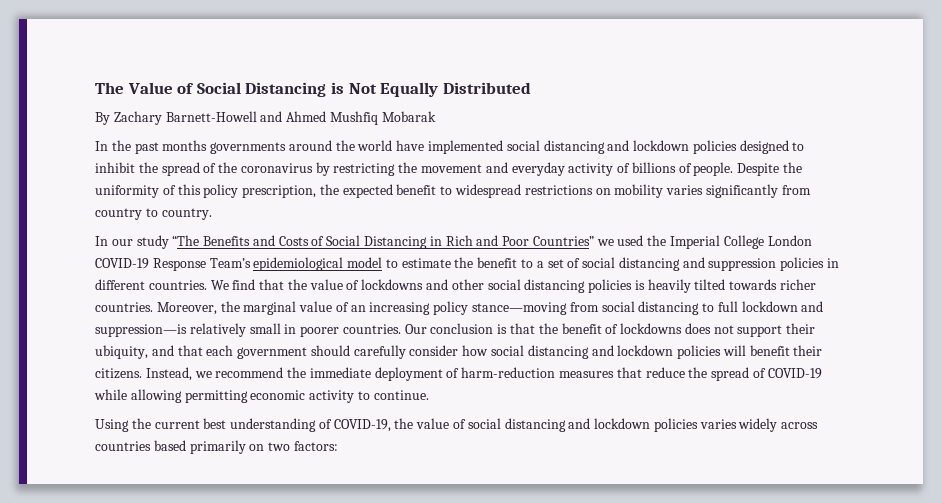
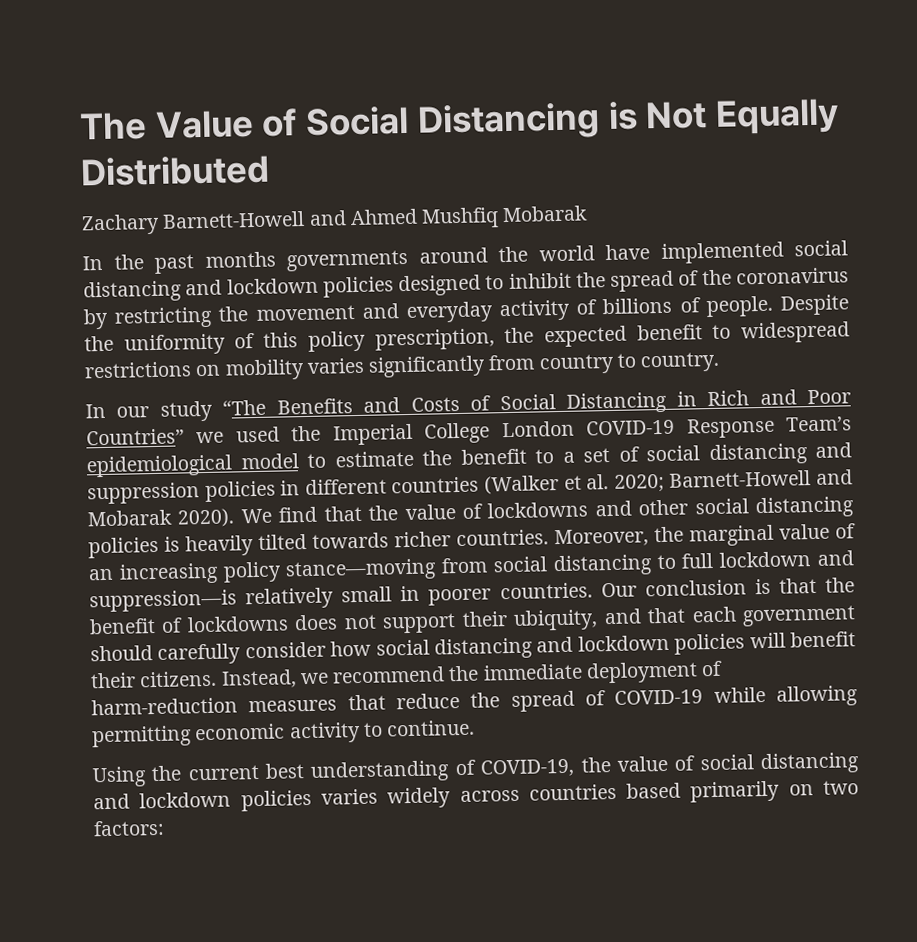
- By Zachary Barnett-Howell and Ahmed Mushfiq Mobarak
+ Zachary Barnett-Howell and Ahmed Mushfiq Mobarak
- In our study “The Benefits and Costs of Social Distancing in Rich and Poor Countries” we used the Imperial College London COVID-19 Response Team’s epidemiological model to estimate the benefit to a set of social distancing and suppression policies in different countries.
+ In our study “The Benefits and Costs of Social Distancing in Rich and Poor Countries” we used the Imperial College London COVID-19 Response Team’s epidemiological model to estimate the benefit to a set of social distancing and suppression policies in different countries (Walker et al. 2020; Barnett-Howell and Mobarak 2020).

